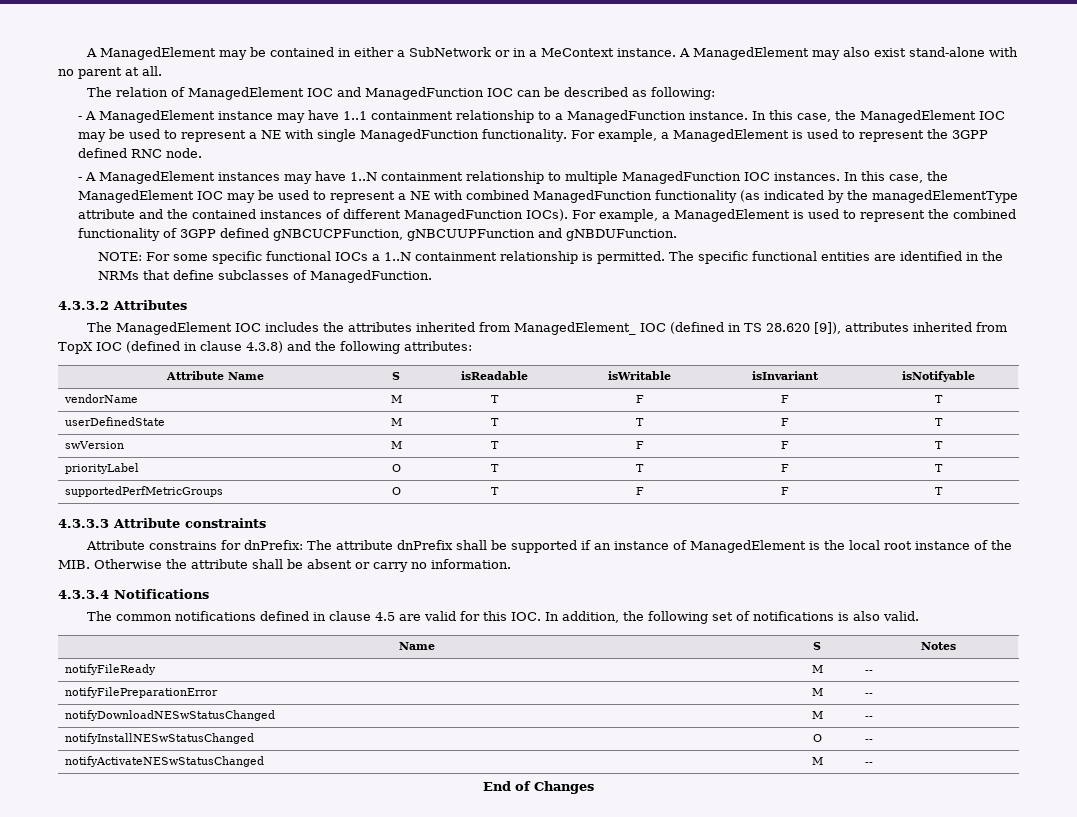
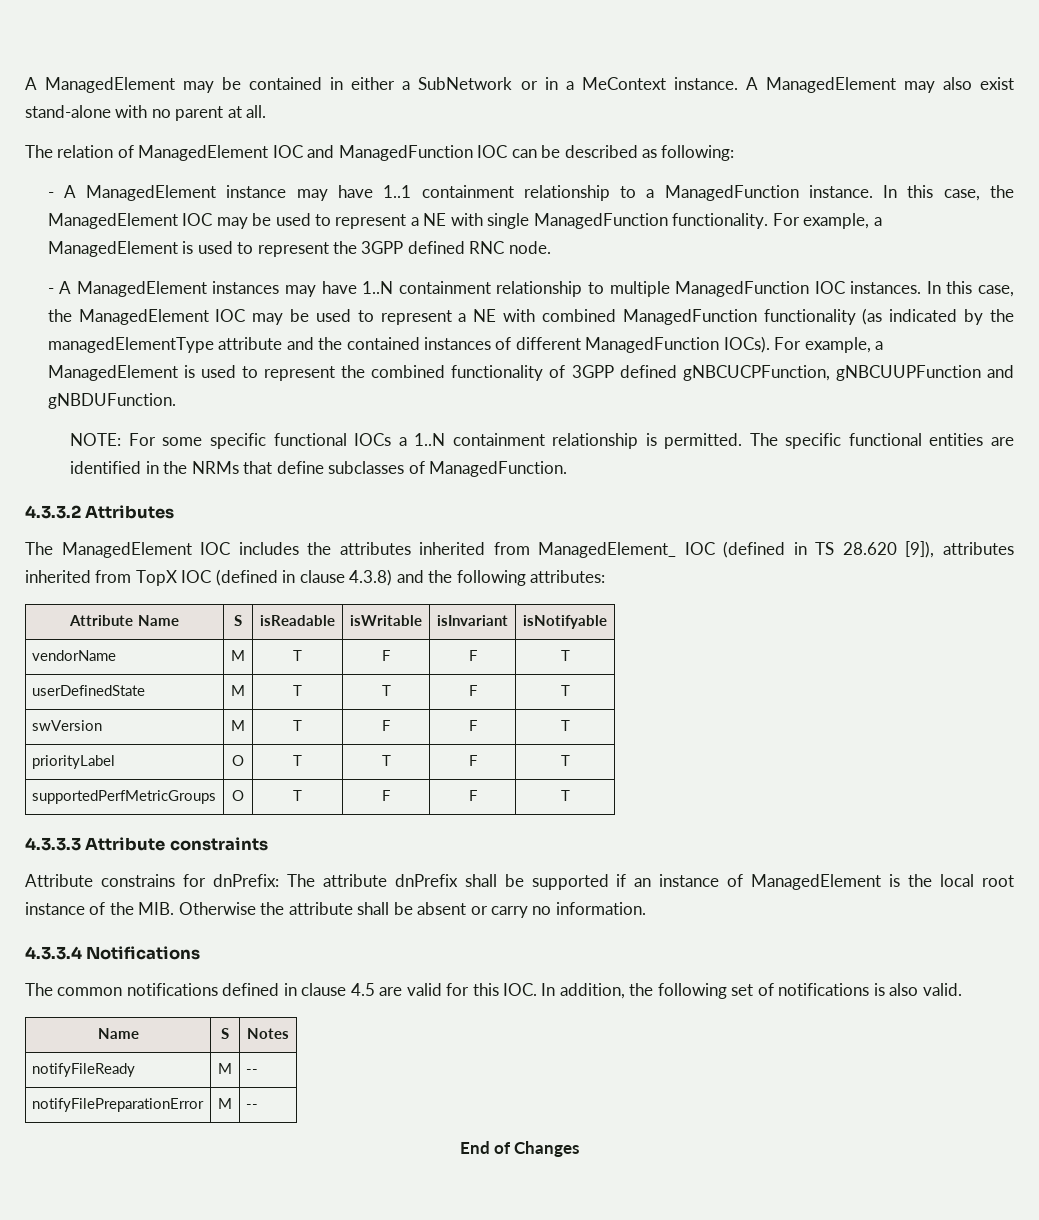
- notifyDownloadNESwStatusChanged | M | --
- notifyInstallNESwStatusChanged | O | --
- notifyActivateNESwStatusChanged | M | --

